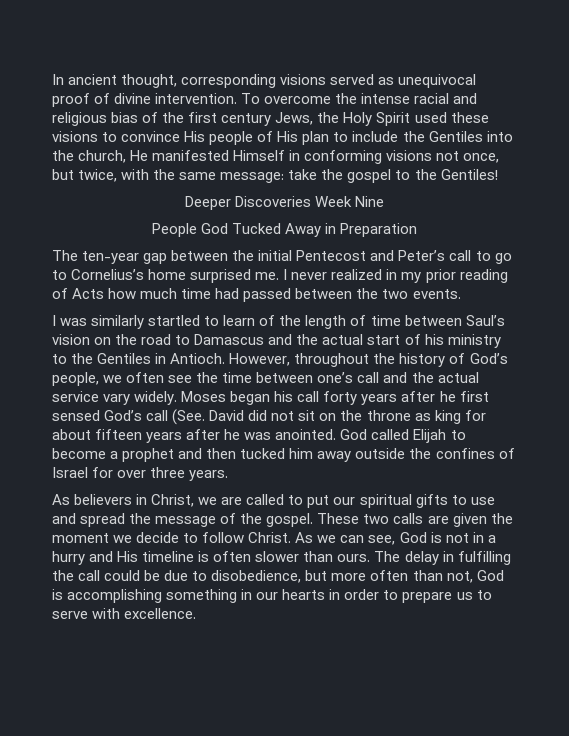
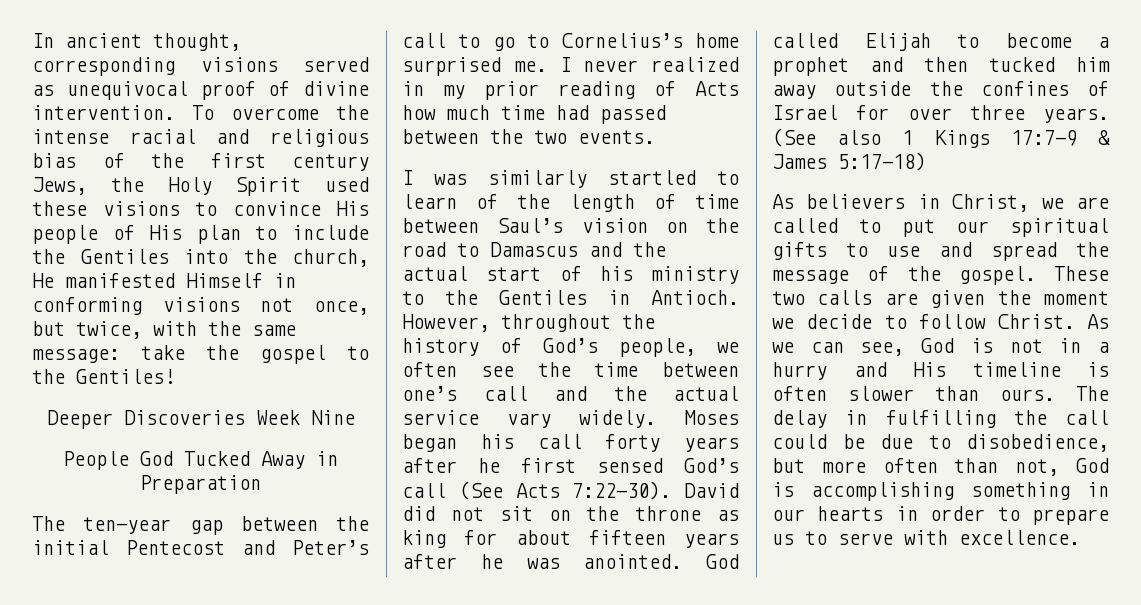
- Moses began his call forty years after he first sensed God’s call (See. David did not sit on the throne as king for about fifteen years after he was anointed.
+ Moses began his call forty years after he first sensed God’s call (See Acts 7:22-30). David did not sit on the throne as king for about fifteen years after he was anointed.
+ (See also 1 Kings 17:7-9 & James 5:17-18)

